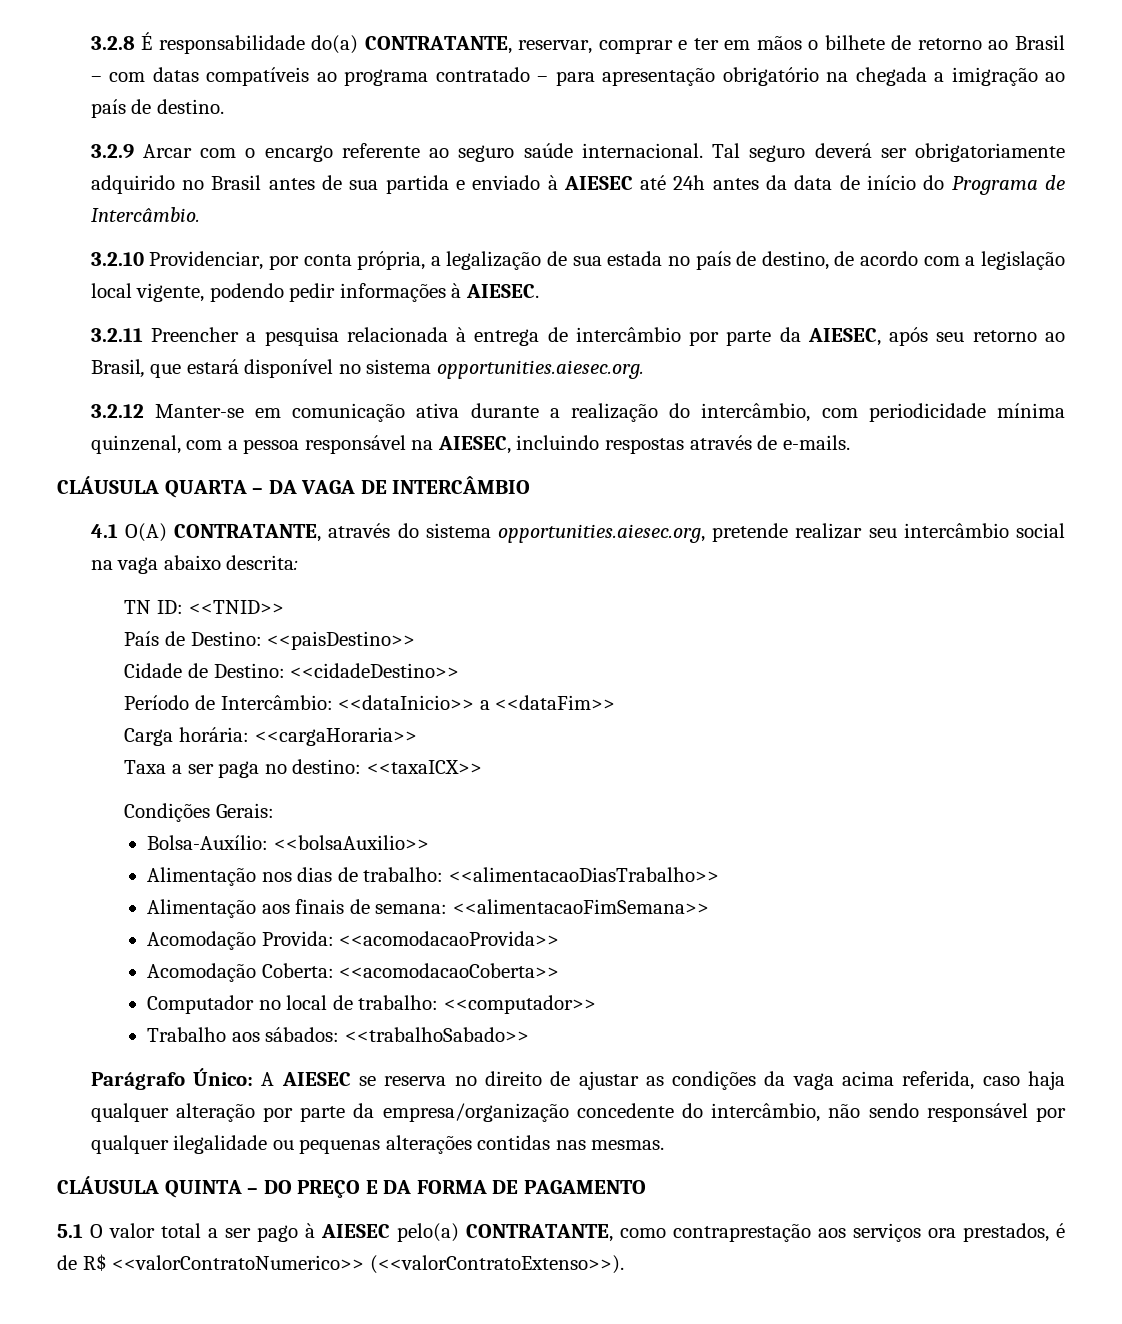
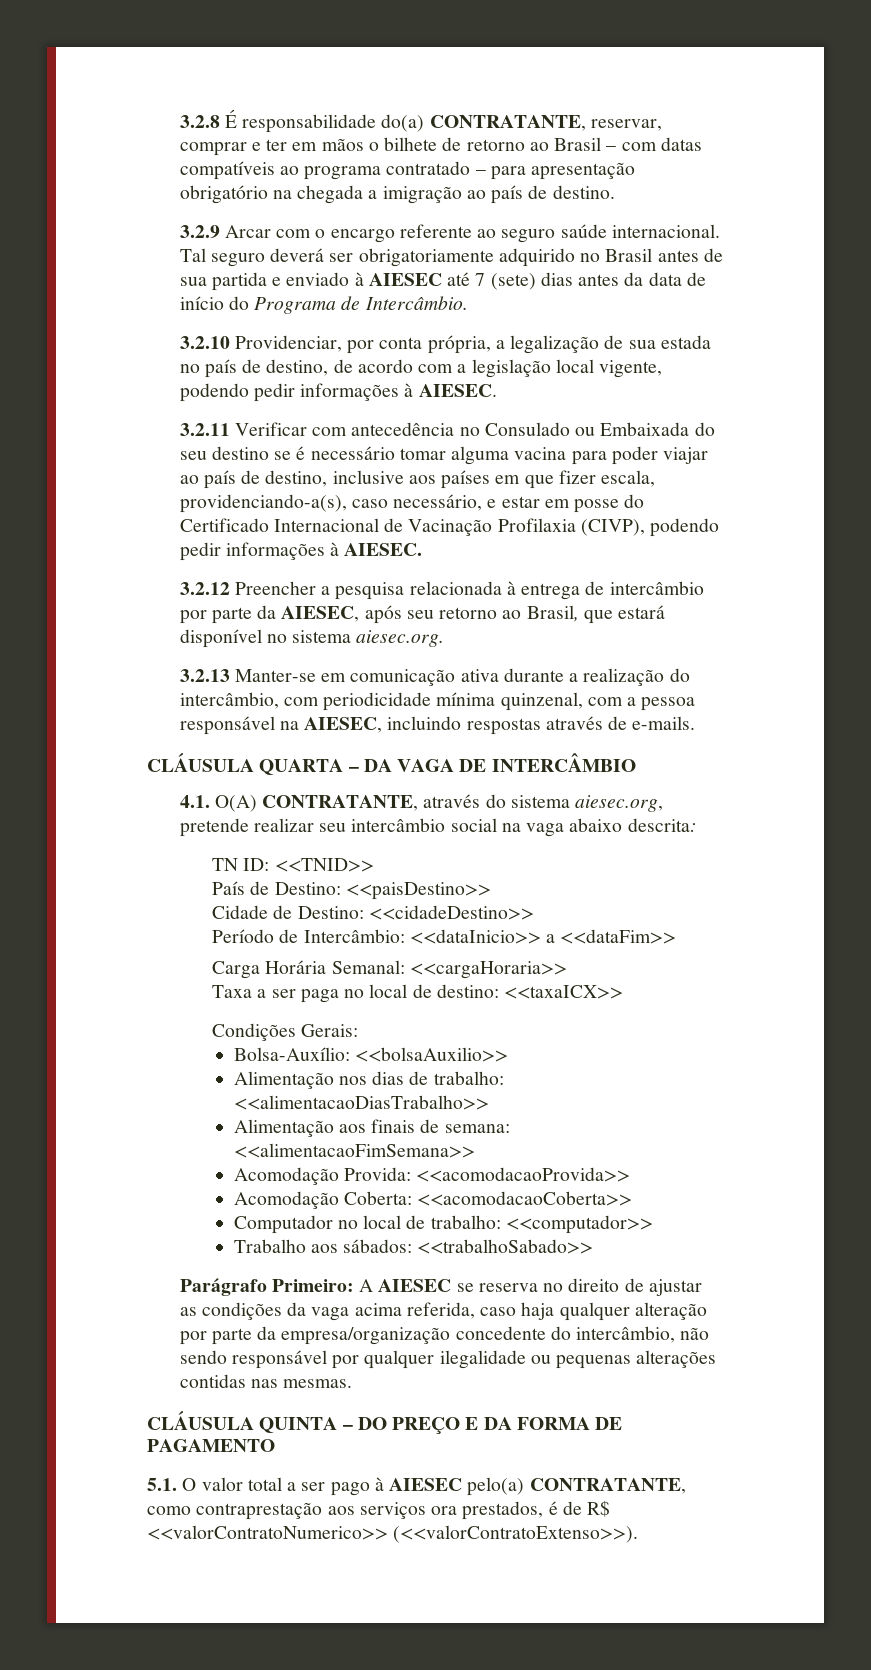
- Tal seguro deverá ser obrigatoriamente adquirido no Brasil antes de sua partida e enviado à AIESEC até 24h antes da data de início do Programa de Intercâmbio.
+ Tal seguro deverá ser obrigatoriamente adquirido no Brasil antes de sua partida e enviado à AIESEC até 7 (sete) dias antes da data de início do Programa de Intercâmbio.
- 3.2.11 Preencher a pesquisa relacionada à entrega de intercâmbio por parte da AIESEC, após seu retorno ao Brasil, que estará disponível no sistema opportunities.aiesec.org.
- 3.2.12 Manter-se em comunicação ativa durante a realização do intercâmbio, com periodicidade mínima quinzenal, com a pessoa responsável na AIESEC, incluindo respostas através de e-mails.
+ 3.2.11 Verificar com antecedência no Consulado ou Embaixada do seu destino se é necessário tomar alguma vacina para poder viajar ao país de destino, inclusive aos países em que fizer escala, providenciando-a(s), caso necessário, e estar em posse do Certificado Internacional de Vacinação Profilaxia (CIVP), podendo pedir informações à AIESEC.
+ 3.2.12 Preencher a pesquisa relacionada à entrega de intercâmbio por parte da AIESEC, após seu retorno ao Brasil, que estará disponível no sistema aiesec.org.
+ 3.2.13 Manter-se em comunicação ativa durante a realização do intercâmbio, com periodicidade mínima quinzenal, com a pessoa responsável na AIESEC, incluindo respostas através de e-mails.
- 4.1 O(A) CONTRATANTE, através do sistema opportunities.aiesec.org, pretende realizar seu intercâmbio social na vaga abaixo descrita:
+ 4.1. O(A) CONTRATANTE, através do sistema aiesec.org, pretende realizar seu intercâmbio social na vaga abaixo descrita:
- Carga horária: <<cargaHoraria>>
+ Carga Horária Semanal: <<cargaHoraria>>
- Taxa a ser paga no destino: <<taxaICX>>
+ Taxa a ser paga no local de destino: <<taxaICX>>
- Parágrafo Único: A AIESEC se reserva no direito de ajustar as condições da vaga acima referida, caso haja qualquer alteração por parte da empresa/organização concedente do intercâmbio, não sendo responsável por qualquer ilegalidade ou pequenas alterações contidas nas mesmas.
+ Parágrafo Primeiro: A AIESEC se reserva no direito de ajustar as condições da vaga acima referida, caso haja qualquer alteração por parte da empresa/organização concedente do intercâmbio, não sendo responsável por qualquer ilegalidade ou pequenas alterações contidas nas mesmas.
- 5.1 O valor total a ser pago à AIESEC pelo(a) CONTRATANTE, como contraprestação aos serviços ora prestados, é de R$ <<valorContratoNumerico>> (<<valorContratoExtenso>>).
+ 5.1. O valor total a ser pago à AIESEC pelo(a) CONTRATANTE, como contraprestação aos serviços ora prestados, é de R$ <<valorContratoNumerico>> (<<valorContratoExtenso>>).

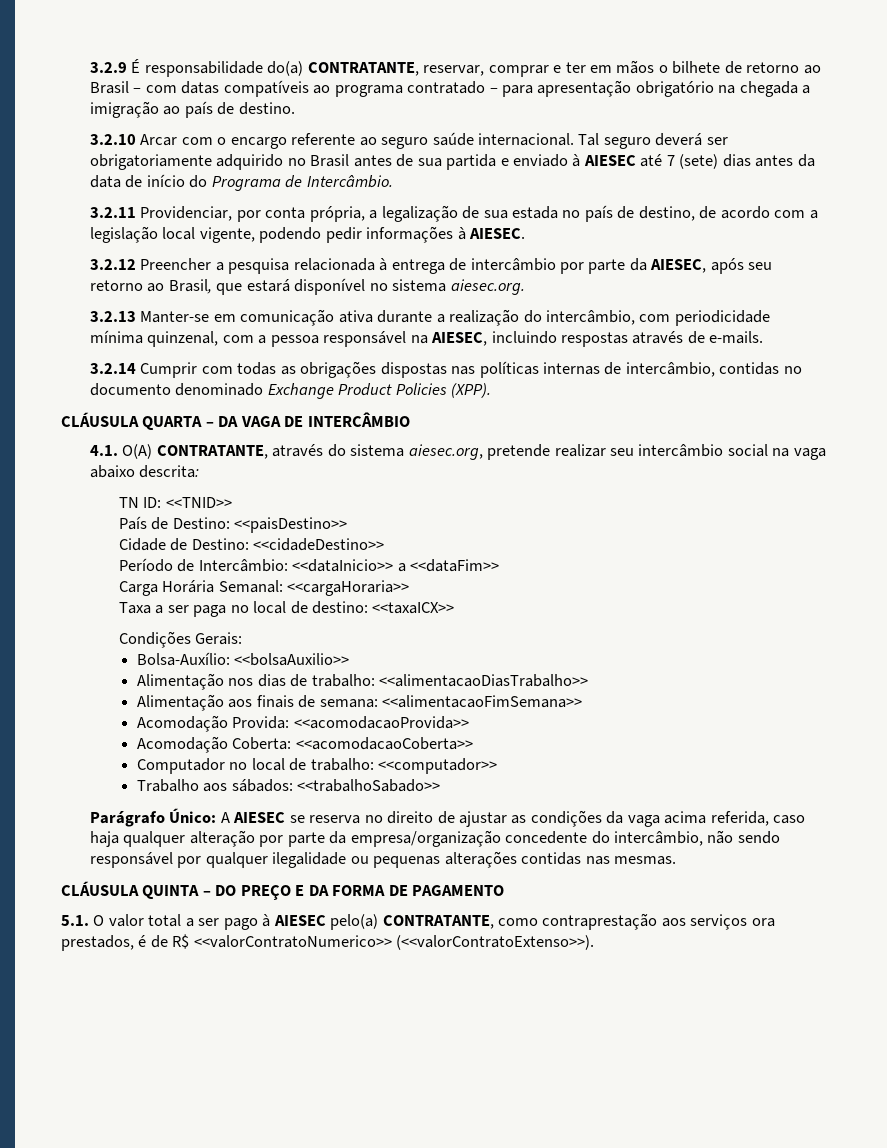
- 3.2.8 É responsabilidade do(a) CONTRATANTE, reservar, comprar e ter em mãos o bilhete de retorno ao Brasil – com datas compatíveis ao programa contratado – para apresentação obrigatório na chegada a imigração ao país de destino.
+ 3.2.9 É responsabilidade do(a) CONTRATANTE, reservar, comprar e ter em mãos o bilhete de retorno ao Brasil – com datas compatíveis ao programa contratado – para apresentação obrigatório na chegada a imigração ao país de destino.
- 3.2.9 Arcar com o encargo referente ao seguro saúde internacional.
+ 3.2.10 Arcar com o encargo referente ao seguro saúde internacional.
- 3.2.10 Providenciar, por conta própria, a legalização de sua estada no país de destino, de acordo com a legislação local vigente, podendo pedir informações à AIESEC.
+ 3.2.11 Providenciar, por conta própria, a legalização de sua estada no país de destino, de acordo com a legislação local vigente, podendo pedir informações à AIESEC.
- 3.2.11 Verificar com antecedência no Consulado ou Embaixada do seu destino se é necessário tomar alguma vacina para poder viajar ao país de destino, inclusive aos países em que fizer escala, providenciando-a(s), caso necessário, e estar em posse do Certificado Internacional de Vacinação Profilaxia (CIVP), podendo pedir informações à AIESEC.
+ 3.2.14 Cumprir com todas as obrigações dispostas nas políticas internas de intercâmbio, contidas no documento denominado Exchange Product Policies (XPP).
- Parágrafo Primeiro: A AIESEC se reserva no direito de ajustar as condições da vaga acima referida, caso haja qualquer alteração por parte da empresa/organização concedente do intercâmbio, não sendo responsável por qualquer ilegalidade ou pequenas alterações contidas nas mesmas.
+ Parágrafo Único: A AIESEC se reserva no direito de ajustar as condições da vaga acima referida, caso haja qualquer alteração por parte da empresa/organização concedente do intercâmbio, não sendo responsável por qualquer ilegalidade ou pequenas alterações contidas nas mesmas.

